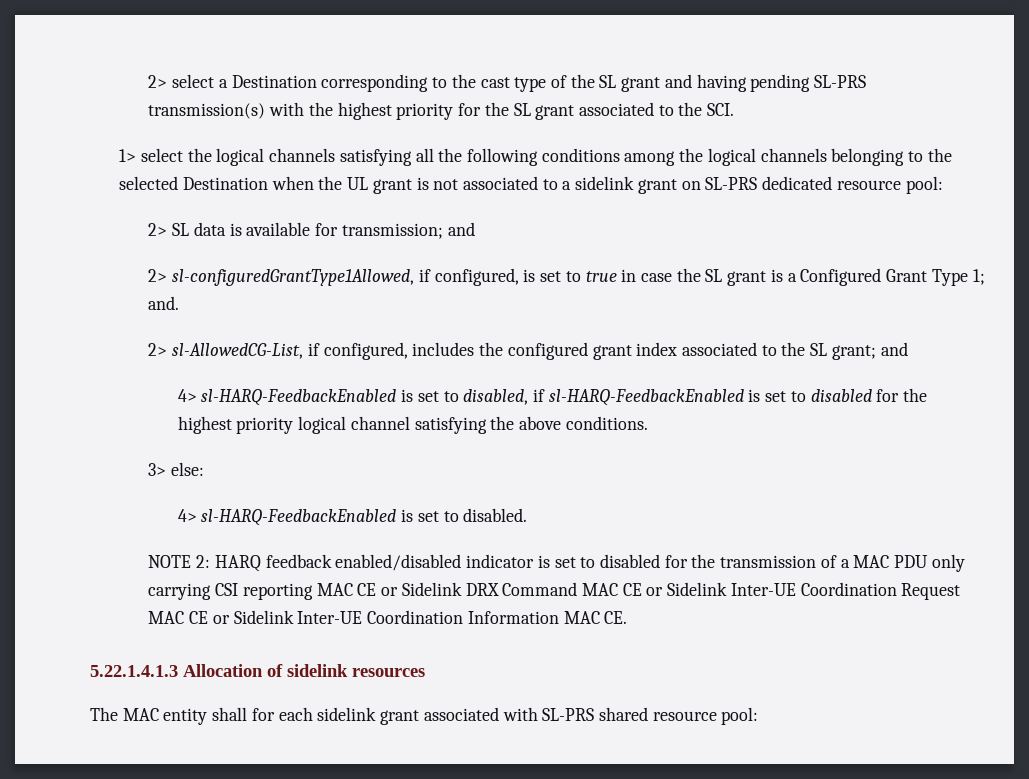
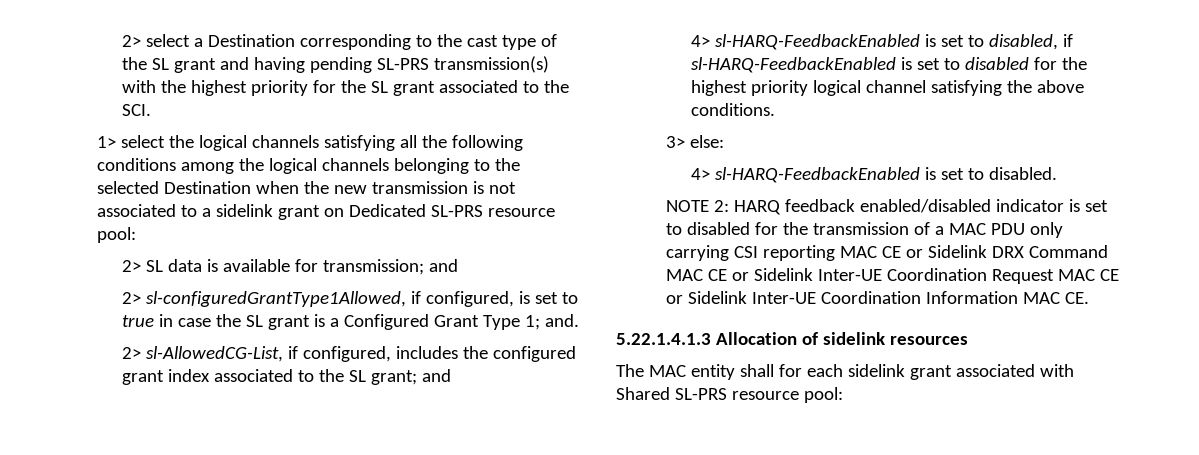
- 1> select the logical channels satisfying all the following conditions among the logical channels belonging to the selected Destination when the UL grant is not associated to a sidelink grant on SL-PRS dedicated resource pool:
+ 1> select the logical channels satisfying all the following conditions among the logical channels belonging to the selected Destination when the new transmission is not associated to a sidelink grant on Dedicated SL-PRS resource pool:
- The MAC entity shall for each sidelink grant associated with SL-PRS shared resource pool:
+ The MAC entity shall for each sidelink grant associated with Shared SL-PRS resource pool:

